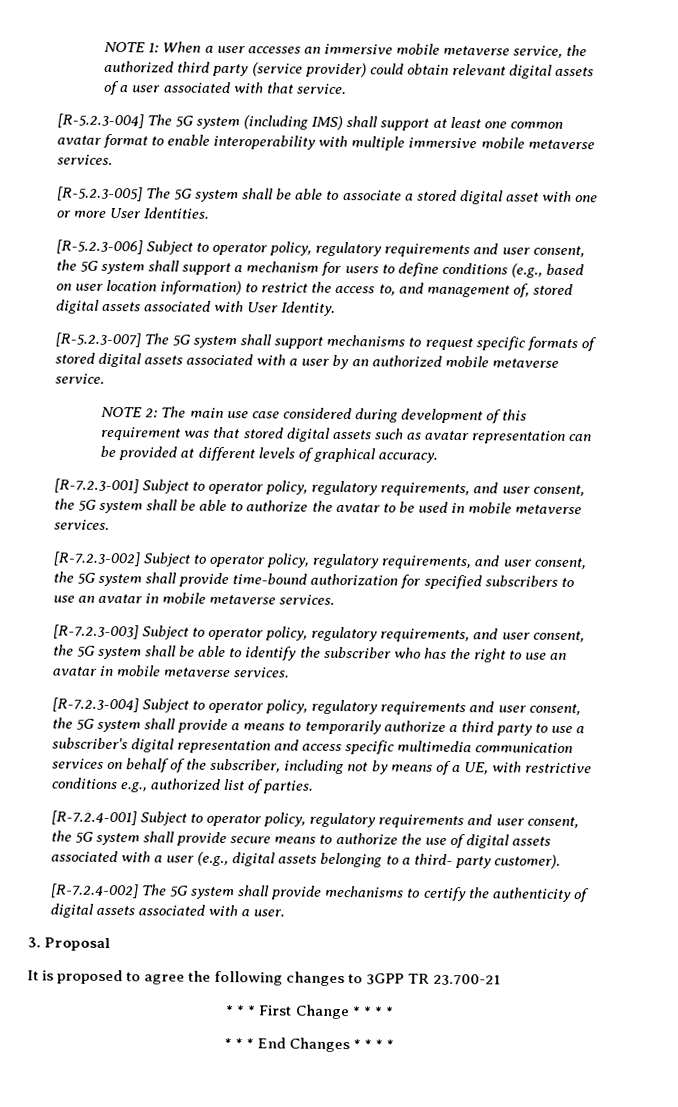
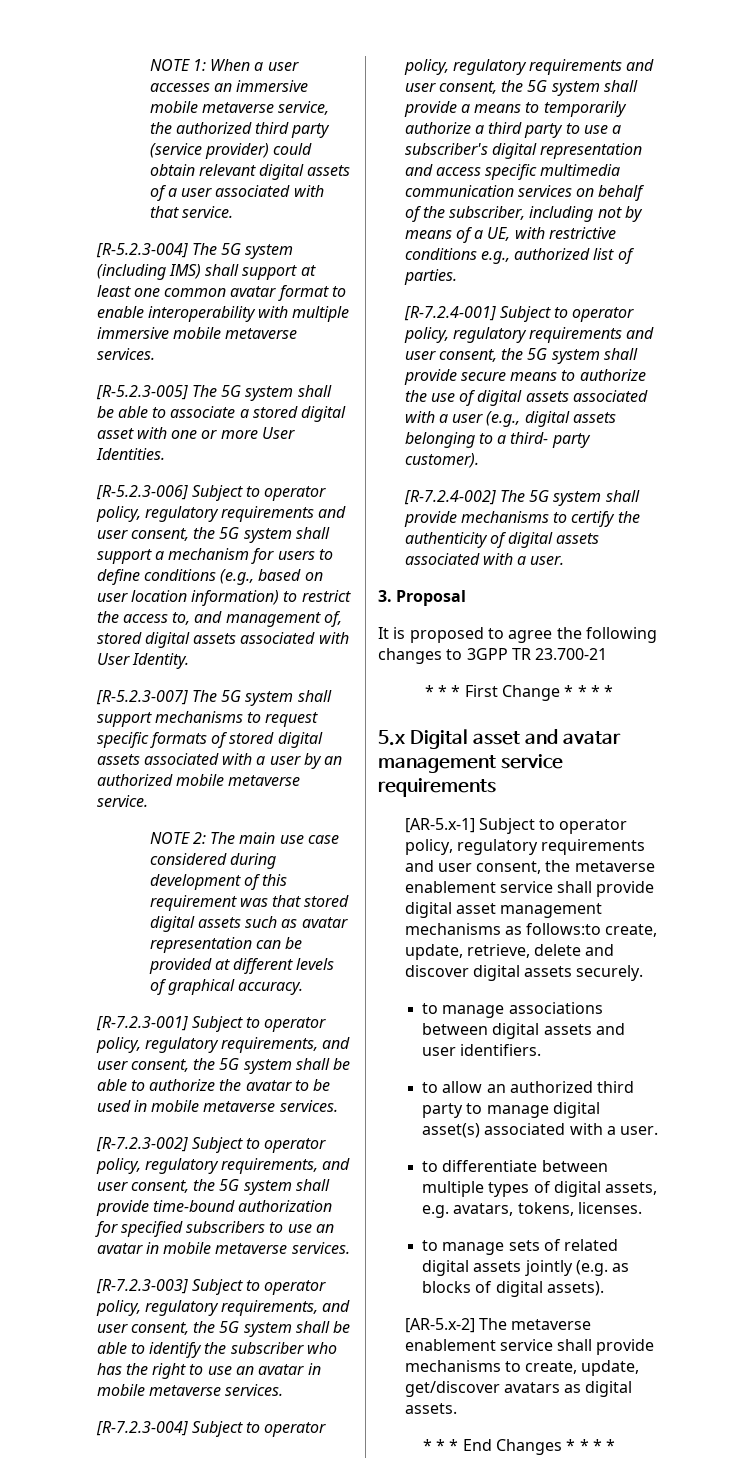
+ 5.x Digital asset and avatar management service requirements
+ [AR-5.x-1] Subject to operator policy, regulatory requirements and user consent, the metaverse enablement service shall provide digital asset management mechanisms as follows:to create, update, retrieve, delete and discover digital assets securely.
+ to manage associations between digital assets and user identifiers.
+ to allow an authorized third party to manage digital asset(s) associated with a user.
+ to differentiate between multiple types of digital assets, e.g. avatars, tokens, licenses.
+ to manage sets of related digital assets jointly (e.g. as blocks of digital assets).
+ [AR-5.x-2] The metaverse enablement service shall provide mechanisms to create, update, get/discover avatars as digital assets.

